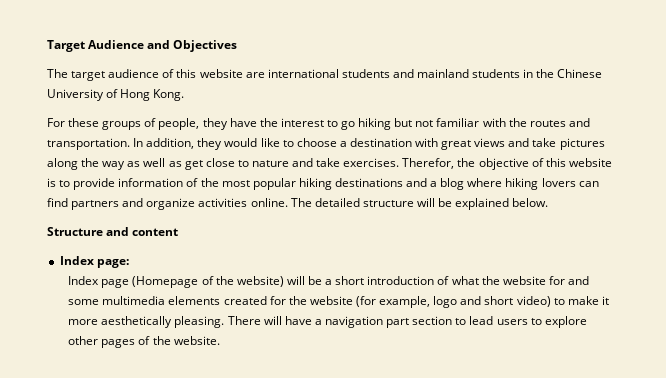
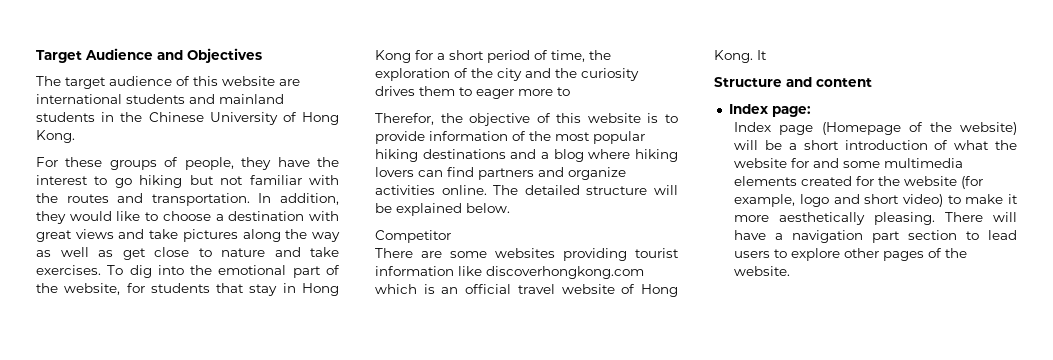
- In addition, they would like to choose a destination with great views and take pictures along the way as well as get close to nature and take exercises. Therefor, the objective of this website is to provide information of the most popular hiking destinations and a blog where hiking lovers can find partners and organize activities online.
+ In addition, they would like to choose a destination with great views and take pictures along the way as well as get close to nature and take exercises. To dig into the emotional part of the website, for students that stay in Hong Kong for a short period of time, the exploration of the city and the curiosity drives them to eager more to
+ Therefor, the objective of this website is to provide information of the most popular hiking destinations and a blog where hiking lovers can find partners and organize activities online.
+ Competitor
+ There are some websites providing tourist information like discoverhongkong.com which is an official travel website of Hong Kong. It

